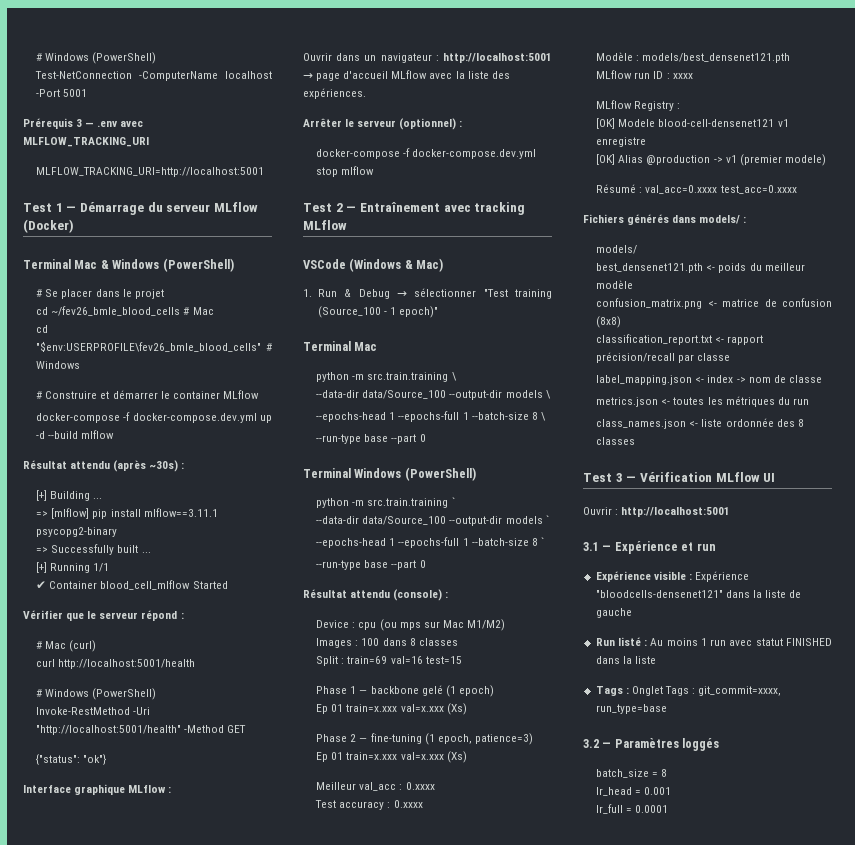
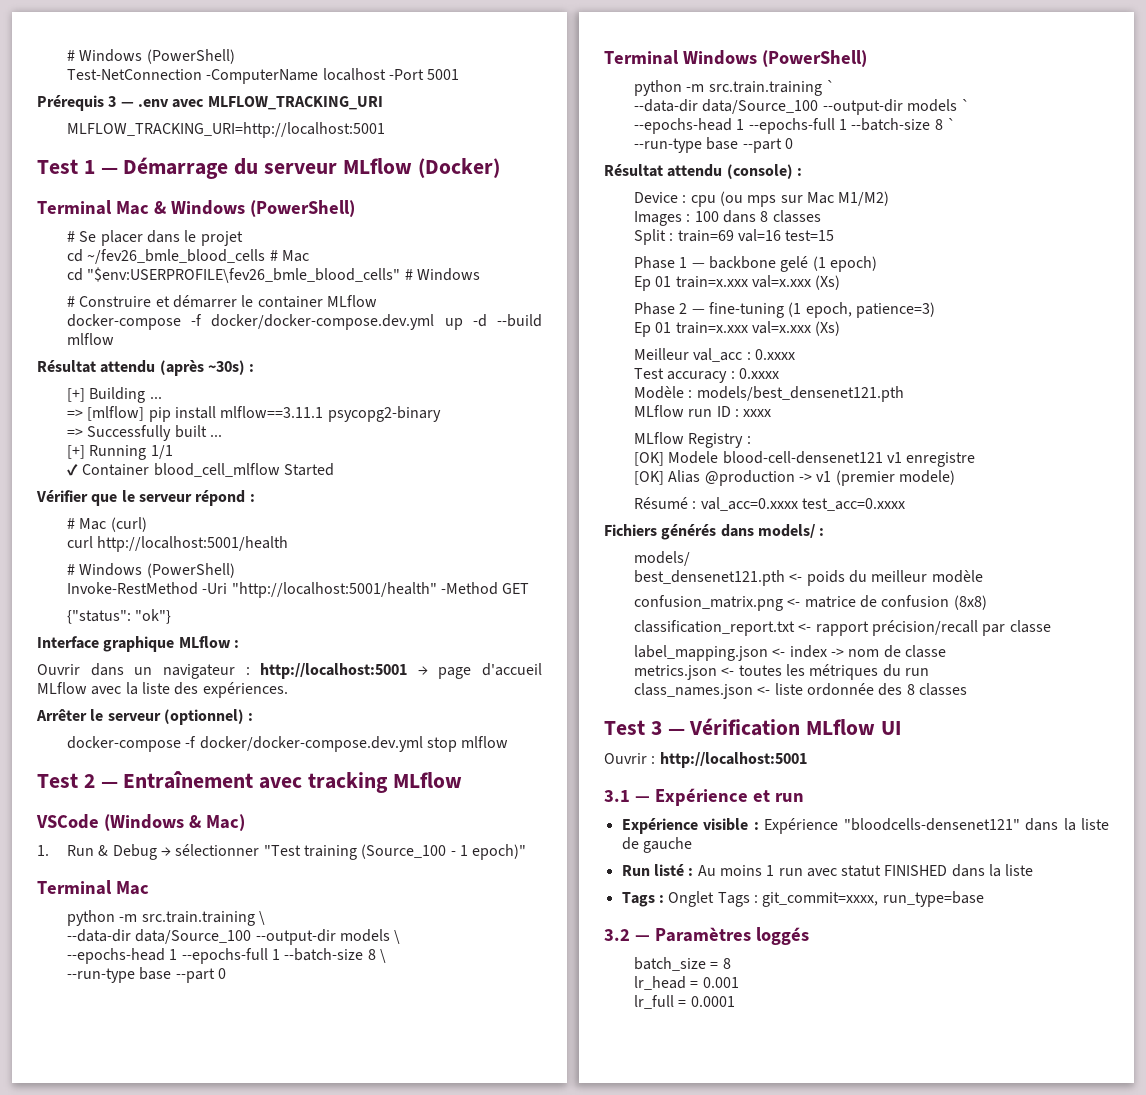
- docker-compose -f docker-compose.dev.yml up -d --build mlflow
+ docker-compose -f docker/docker-compose.dev.yml up -d --build mlflow
- docker-compose -f docker-compose.dev.yml stop mlflow
+ docker-compose -f docker/docker-compose.dev.yml stop mlflow

